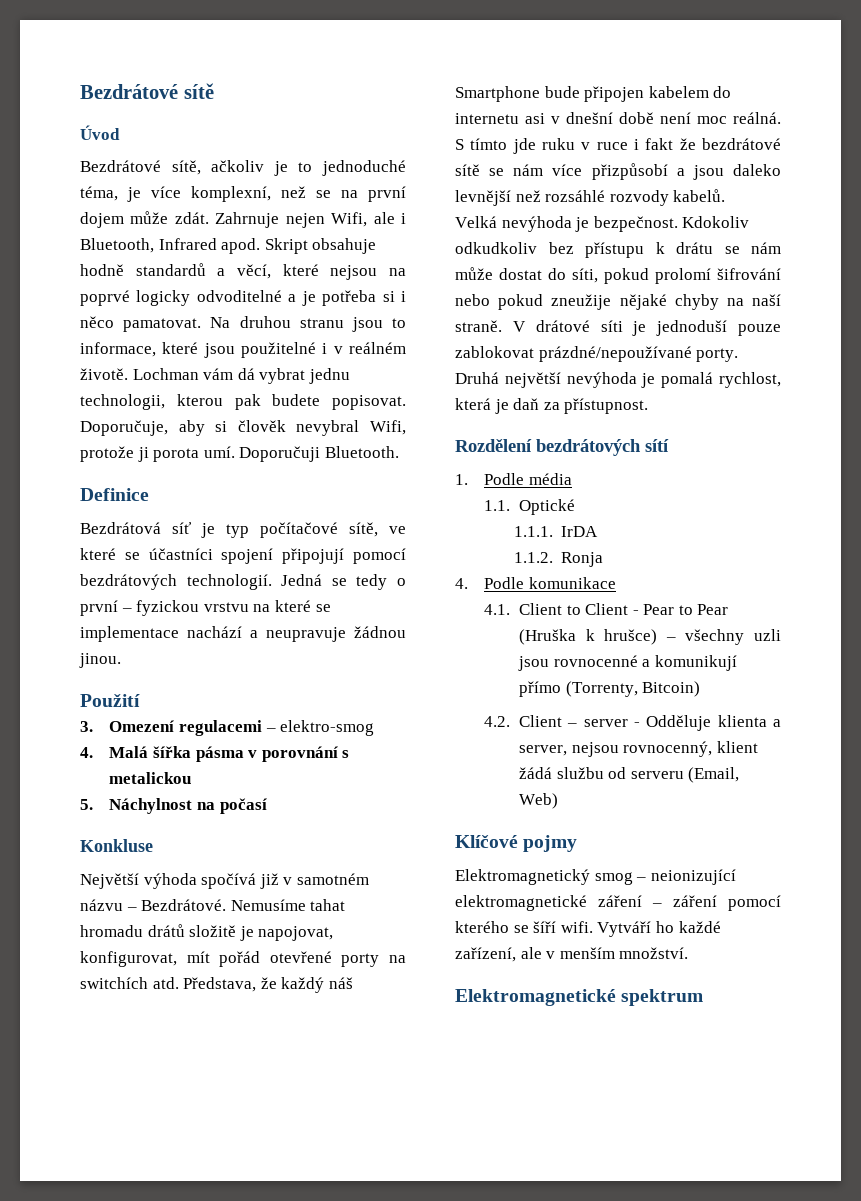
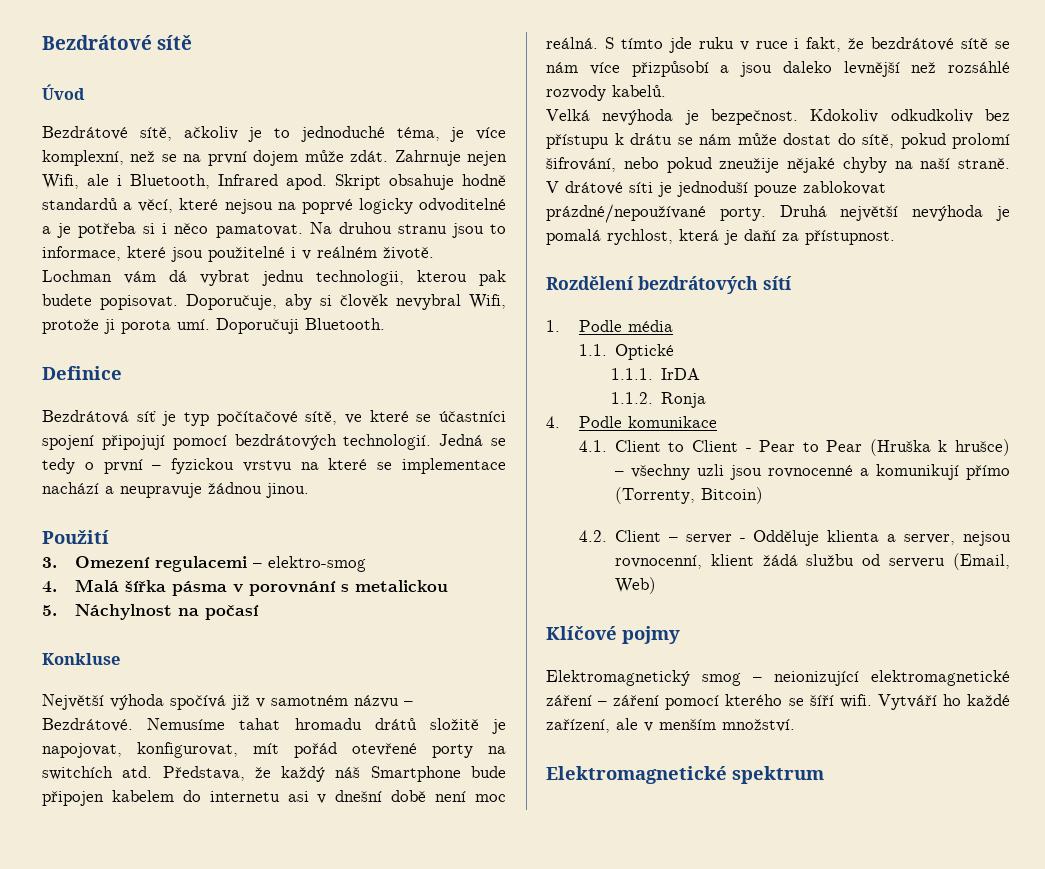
- S tímto jde ruku v ruce i fakt že bezdrátové sítě se nám více přizpůsobí a jsou daleko levnější než rozsáhlé rozvody kabelů.
+ S tímto jde ruku v ruce i fakt, že bezdrátové sítě se nám více přizpůsobí a jsou daleko levnější než rozsáhlé rozvody kabelů.
- Kdokoliv odkudkoliv bez přístupu k drátu se nám může dostat do síti, pokud prolomí šifrování nebo pokud zneužije nějaké chyby na naší straně.
+ Kdokoliv odkudkoliv bez přístupu k drátu se nám může dostat do sítě, pokud prolomí šifrování, nebo pokud zneužije nějaké chyby na naší straně.
- Druhá největší nevýhoda je pomalá rychlost, která je daň za přístupnost.
+ Druhá největší nevýhoda je pomalá rychlost, která je daňí za přístupnost.
- 4.2. Client – server - Odděluje klienta a server, nejsou rovnocenný, klient žádá službu od serveru (Email, Web)
+ 4.2. Client – server - Odděluje klienta a server, nejsou rovnocenní, klient žádá službu od serveru (Email, Web)

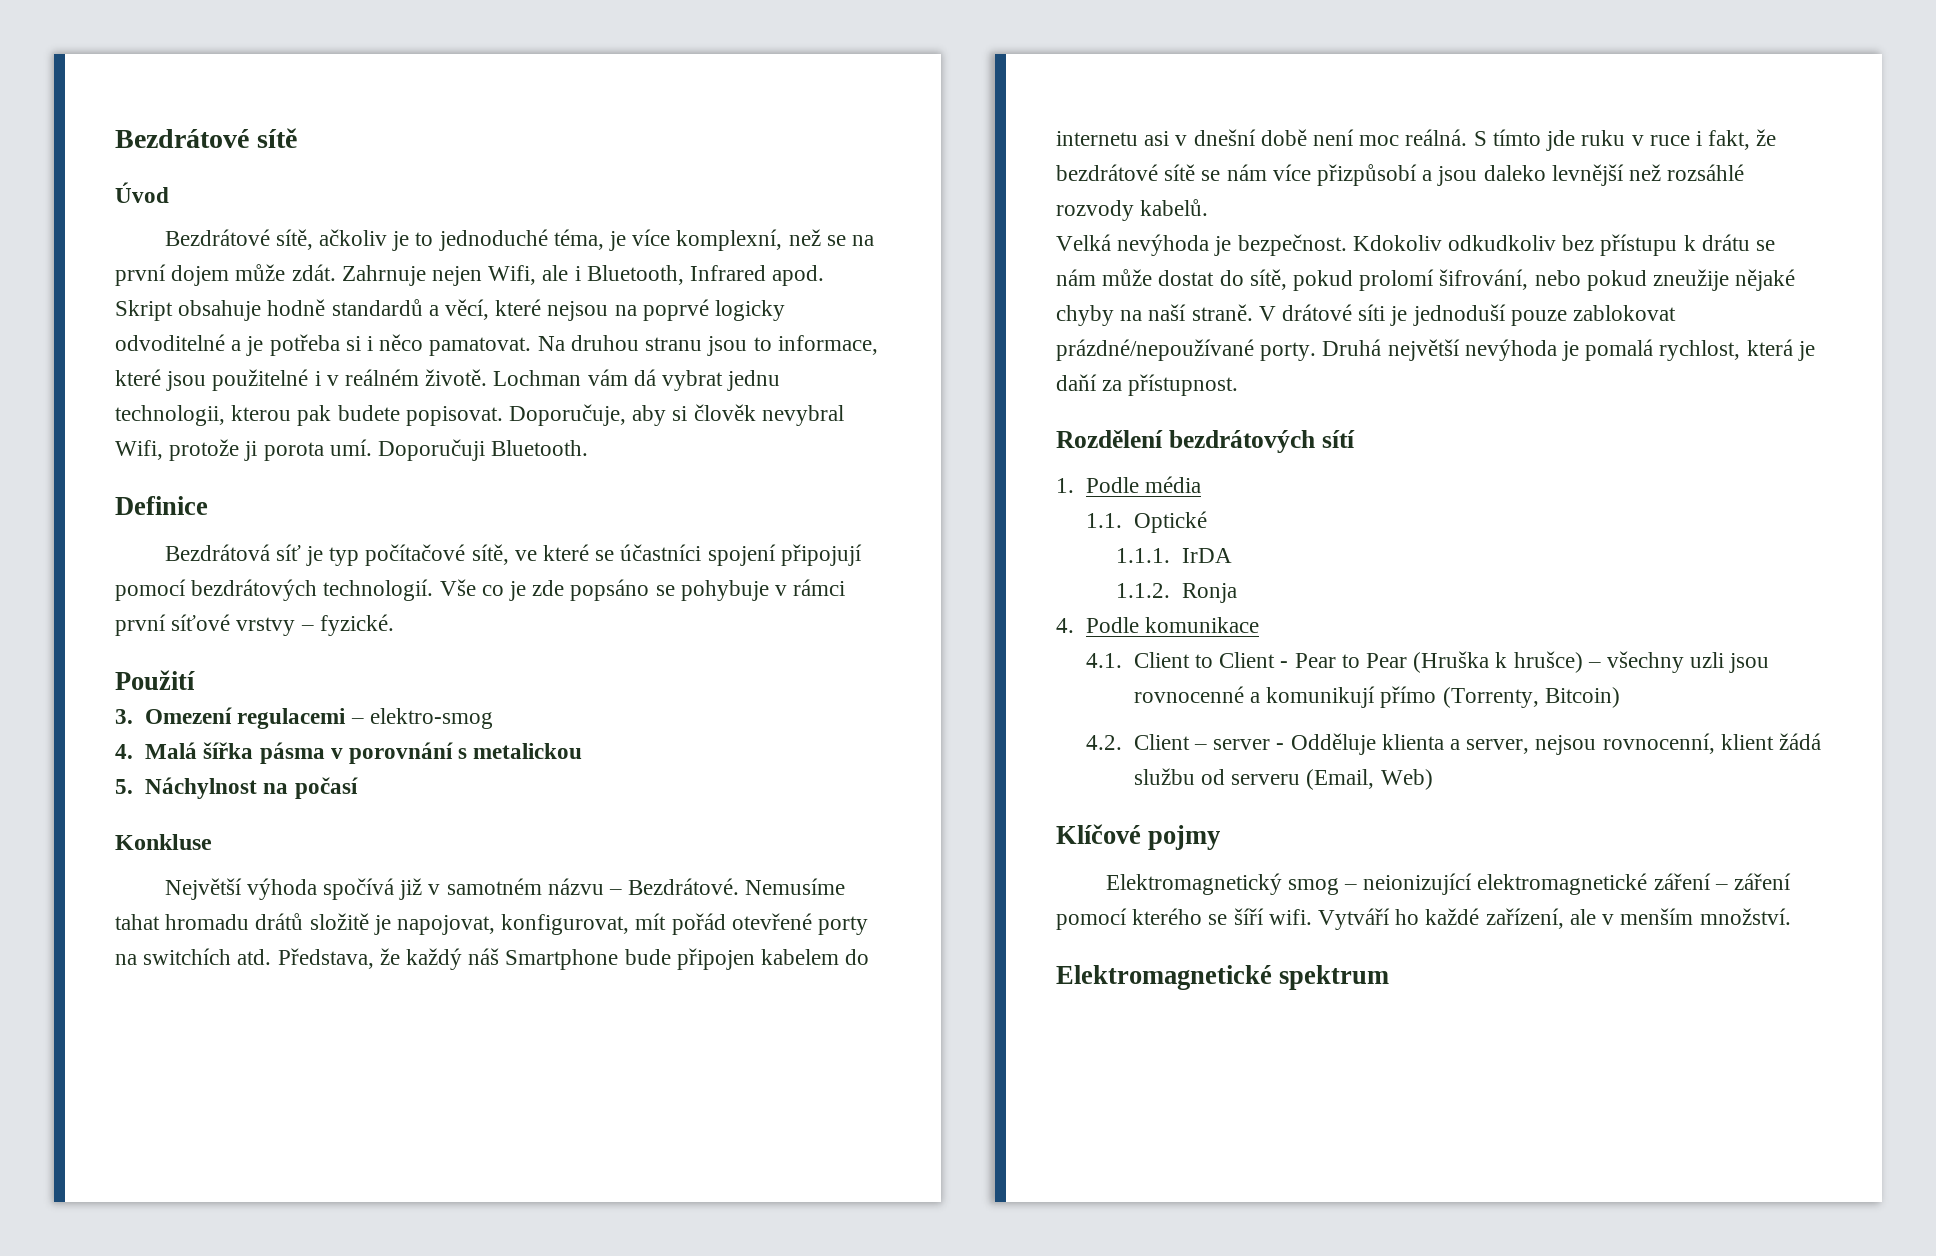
- Jedná se tedy o první – fyzickou vrstvu na které se implementace nachází a neupravuje žádnou jinou.
+ Vše co je zde popsáno se pohybuje v rámci první síťové vrstvy – fyzické.

